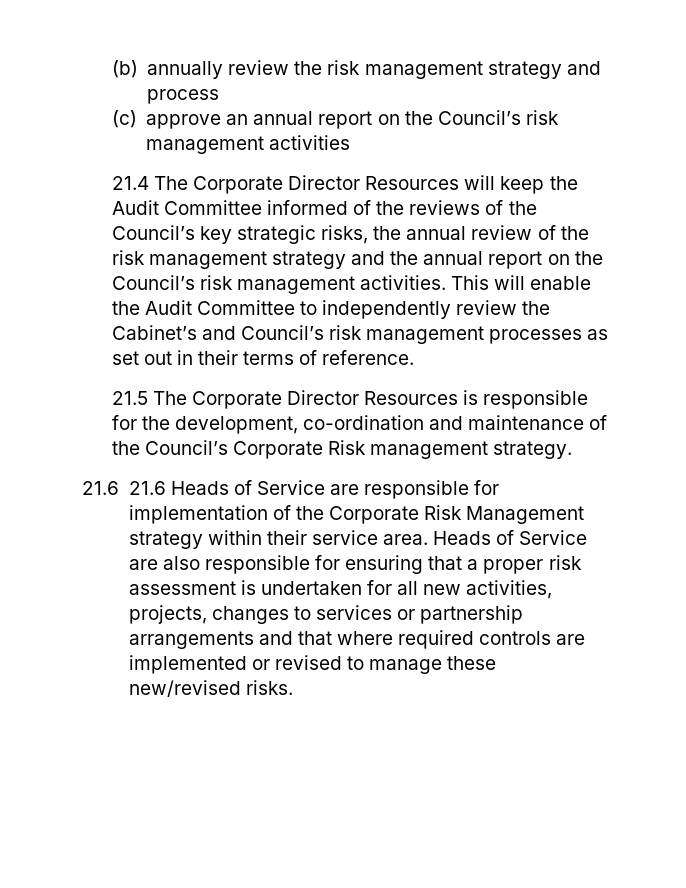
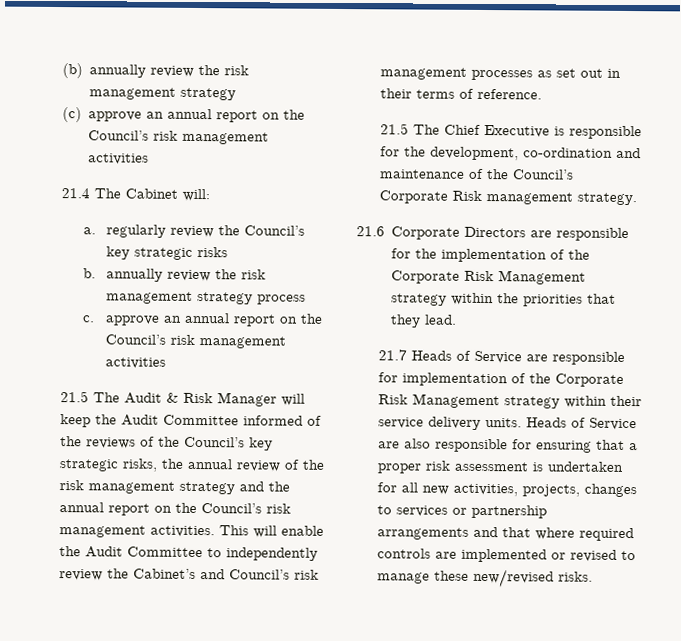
- (b) annually review the risk management strategy and process
+ (b) annually review the risk management strategy
- 21.4 The Corporate Director Resources will keep the Audit Committee informed of the reviews of the Council’s key strategic risks, the annual review of the risk management strategy and the annual report on the Council’s risk management activities.
+ 21.4 The Cabinet will:
+ a. regularly review the Council’s key strategic risks
+ b. annually review the risk management strategy process
+ c. approve an annual report on the Council’s risk management activities
+ 21.5 The Audit & Risk Manager will keep the Audit Committee informed of the reviews of the Council’s key strategic risks, the annual review of the risk management strategy and the annual report on the Council’s risk management activities.
- 21.5 The Corporate Director Resources is responsible for the development, co-ordination and maintenance of the Council’s Corporate Risk management strategy.
+ 21.5 The Chief Executive is responsible for the development, co-ordination and maintenance of the Council’s Corporate Risk management strategy.
- 21.6 21.6 Heads of Service are responsible for implementation of the Corporate Risk Management strategy within their service area.
+ 21.6 Corporate Directors are responsible for the implementation of the Corporate Risk Management strategy within the priorities that they lead.
+ 21.7 Heads of Service are responsible for implementation of the Corporate Risk Management strategy within their service delivery units.

